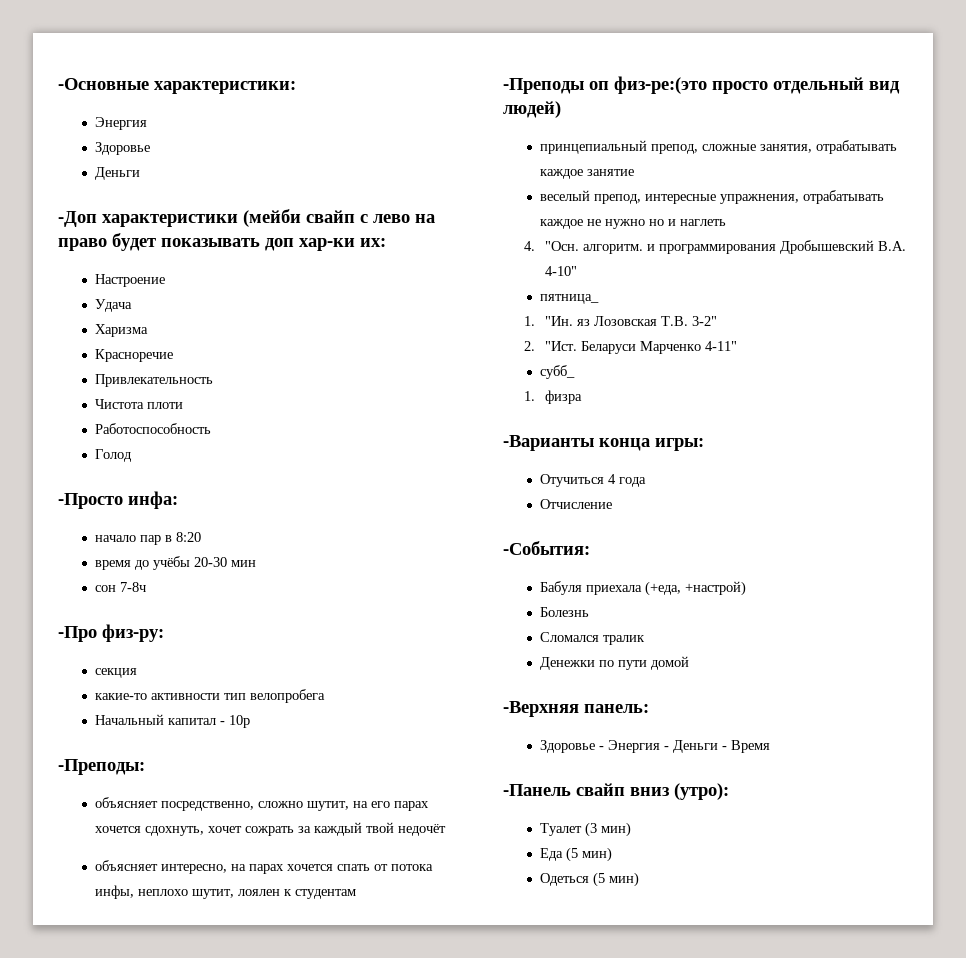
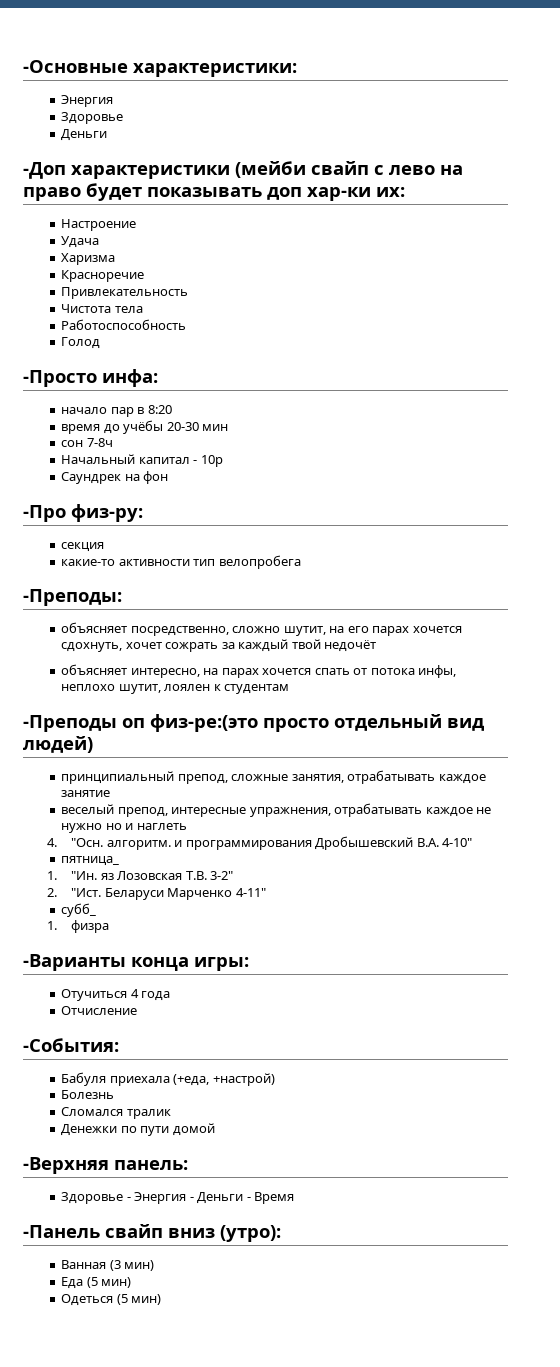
- Чистота плоти
+ Чистота тела
+ Начальный капитал - 10р
+ Саундрек на фон
- Начальный капитал - 10р
- принцепиальный препод, сложные занятия, отрабатывать каждое занятие
+ принципиальный препод, сложные занятия, отрабатывать каждое занятие
- Туалет (3 мин)
+ Ванная (3 мин)

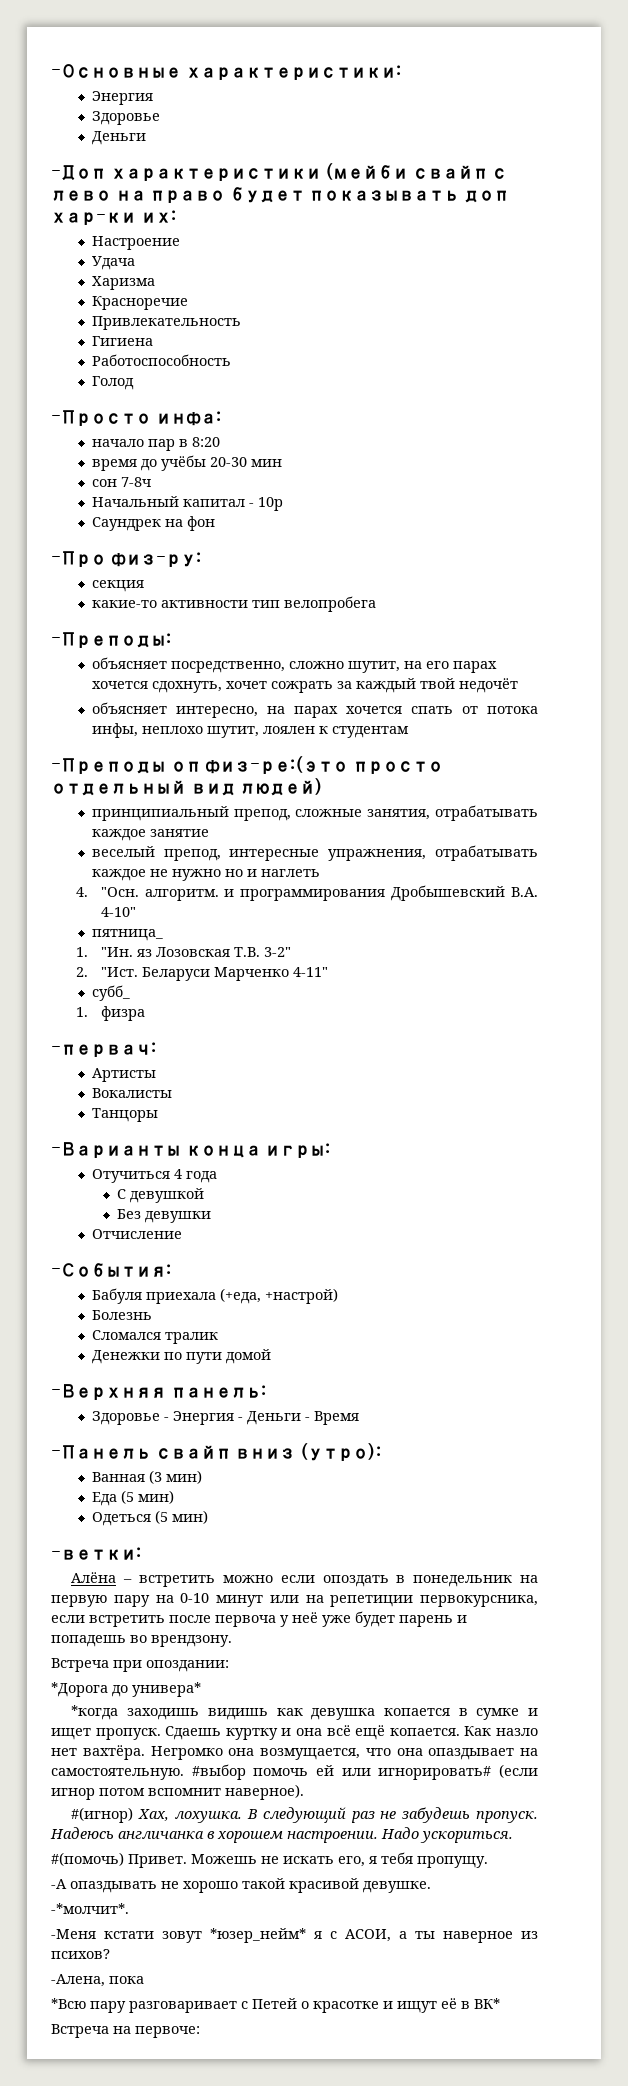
- Чистота тела
+ Гигиена
+ -первач:
+ Артисты
+ Вокалисты
+ Танцоры
+ С девушкой
+ Без девушки
+ -ветки:
+ Алёна – встретить можно если опоздать в понедельник на первую пару на 0-10 минут или на репетиции первокурсника, если встретить после первоча у неё уже будет парень и попадешь во врендзону.
+ Встреча при опоздании:
+ *Дорога до универа*
+ *когда заходишь видишь как девушка копается в сумке и ищет пропуск. Сдаешь куртку и она всё ещё копается. Как назло нет вахтёра. Негромко она возмущается, что она опаздывает на самостоятельную. #выбор помочь ей или игнорировать# (если игнор потом вспомнит наверное).
+ #(игнор) Хах, лохушка. В следующий раз не забудешь пропуск. Надеюсь англичанка в хорошем настроении. Надо ускориться.
+ #(помочь) Привет. Можешь не искать его, я тебя пропущу.
+ -А опаздывать не хорошо такой красивой девушке.
+ -*молчит*.
+ -Меня кстати зовут *юзер_нейм* я с АСОИ, а ты наверное из психов?
+ -Алена, пока
+ *Всю пару разговаривает с Петей о красотке и ищут её в ВК*
+ Встреча на первоче:

